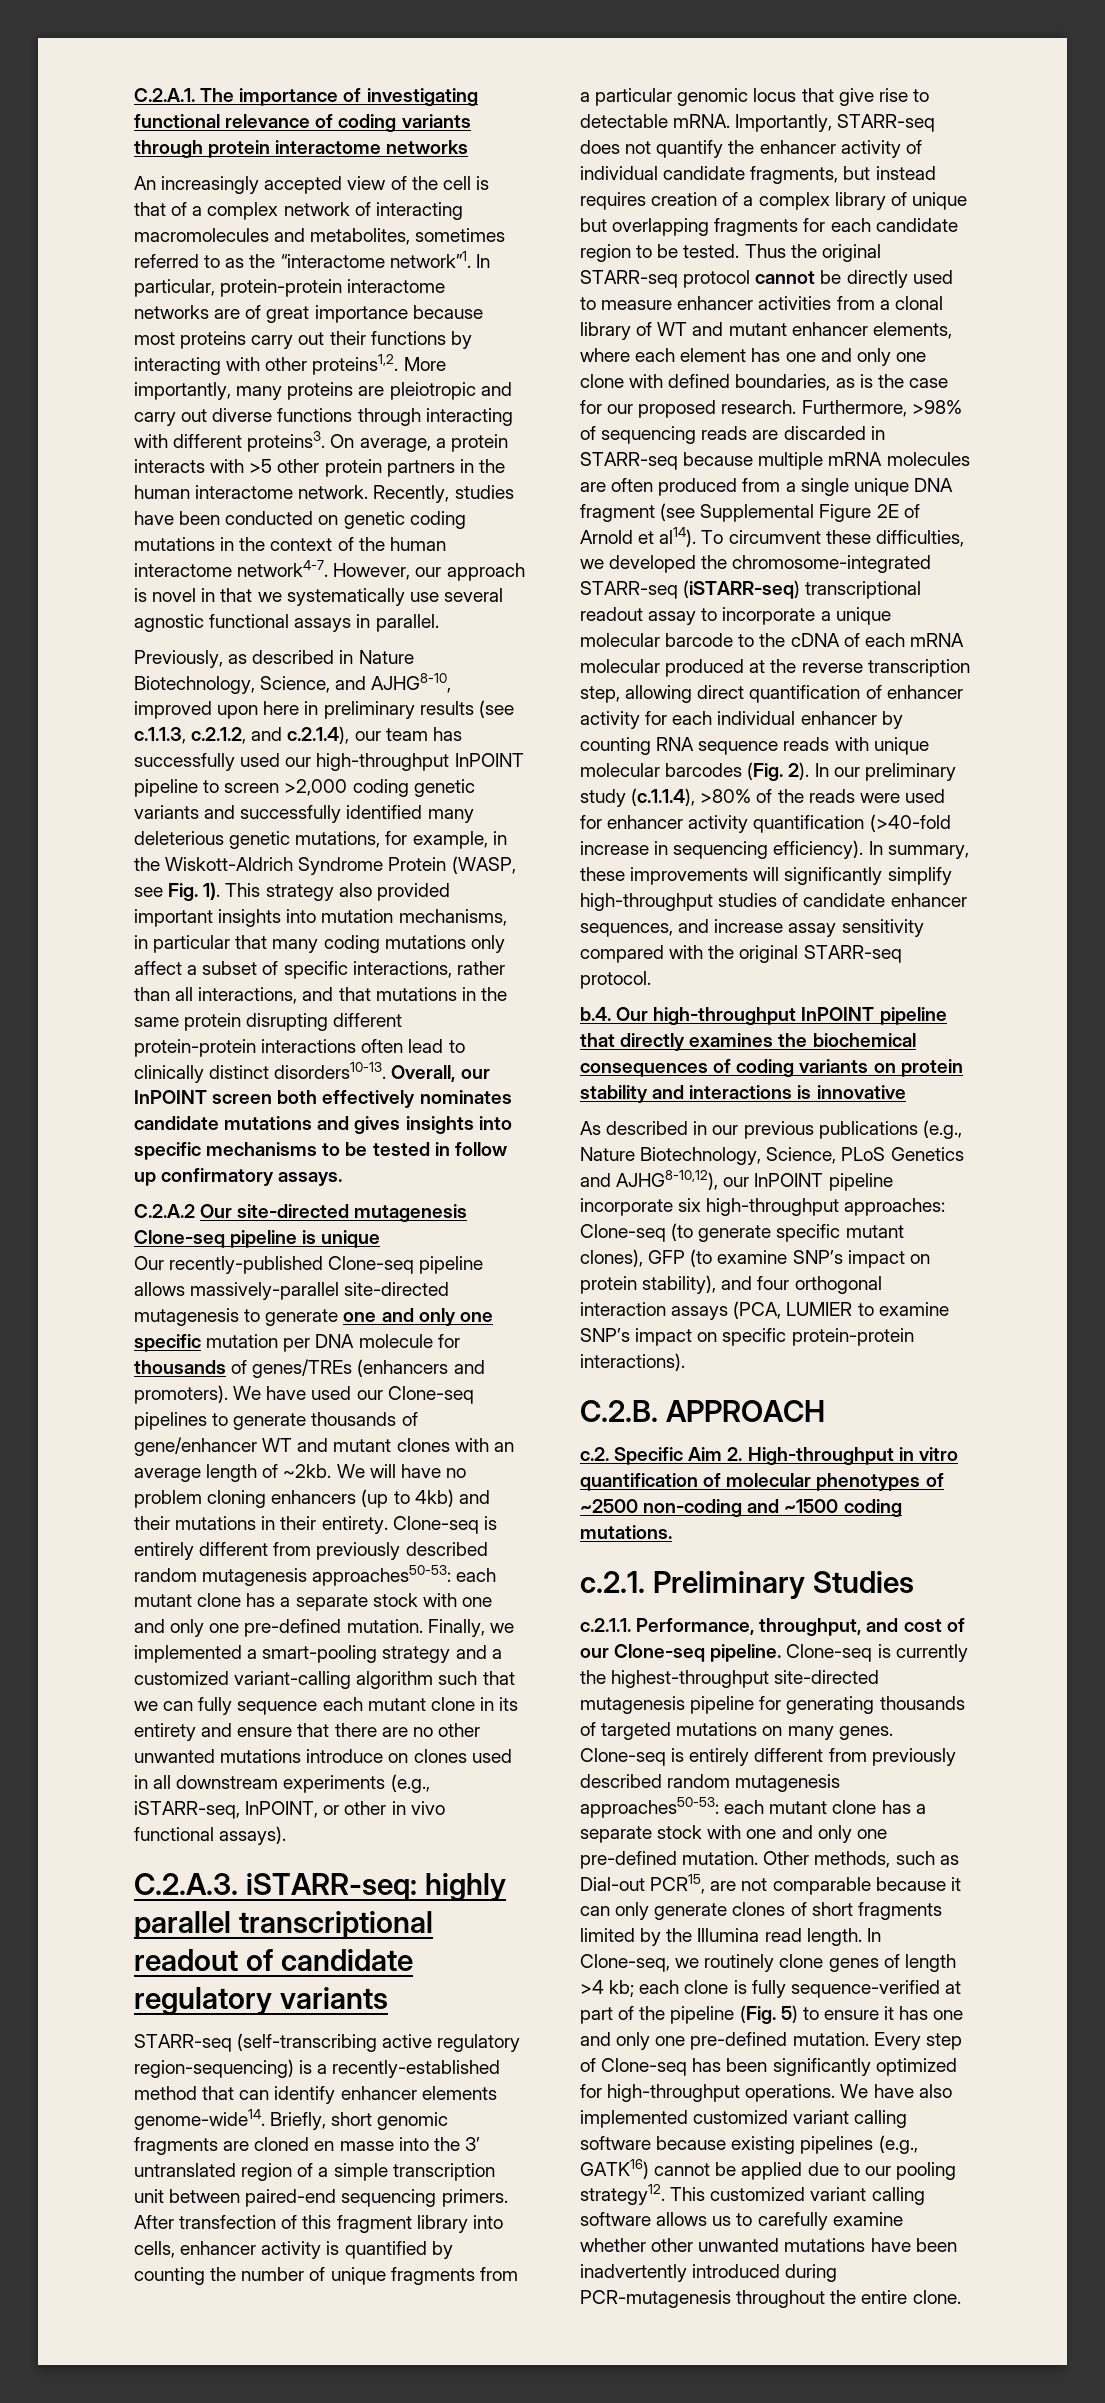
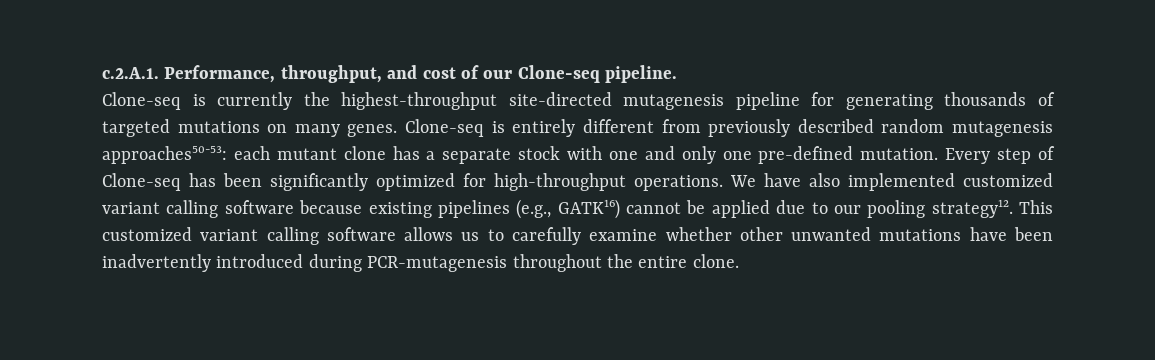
- C.2.A.1. The importance of investigating functional relevance of coding variants through protein interactome networks
- An increasingly accepted view of the cell is that of a complex network of interacting macromolecules and metabolites, sometimes referred to as the “interactome network”1. In particular, protein-protein interactome networks are of great importance because most proteins carry out their functions by interacting with other proteins1,2. More importantly, many proteins are pleiotropic and carry out diverse functions through interacting with different proteins3. On average, a protein interacts with >5 other protein partners in the human interactome network. Recently, studies have been conducted on genetic coding mutations in the context of the human interactome network4-7. However, our approach is novel in that we systematically use several agnostic functional assays in parallel.
- Previously, as described in Nature Biotechnology, Science, and AJHG8-10, improved upon here in preliminary results (see c.1.1.3, c.2.1.2, and c.2.1.4), our team has successfully used our high-throughput InPOINT pipeline to screen >2,000 coding genetic variants and successfully identified many deleterious genetic mutations, for example, in the Wiskott-Aldrich Syndrome Protein (WASP, see Fig. 1). This strategy also provided important insights into mutation mechanisms, in particular that many coding mutations only affect a subset of specific interactions, rather than all interactions, and that mutations in the same protein disrupting different protein-protein interactions often lead to clinically distinct disorders10-13. Overall, our InPOINT screen both effectively nominates candidate mutations and gives insights into specific mechanisms to be tested in follow up confirmatory assays.
- C.2.A.2 Our site-directed mutagenesis Clone-seq pipeline is unique
- Our recently-published Clone-seq pipeline allows massively-parallel site-directed mutagenesis to generate one and only one specific mutation per DNA molecule for thousands of genes/TREs (enhancers and promoters). We have used our Clone-seq pipelines to generate thousands of gene/enhancer WT and mutant clones with an average length of ~2kb. We will have no problem cloning enhancers (up to 4kb) and their mutations in their entirety. Clone-seq is entirely different from previously described random mutagenesis approaches50-53: each mutant clone has a separate stock with one and only one pre-defined mutation. Finally, we implemented a smart-pooling strategy and a customized variant-calling algorithm such that we can fully sequence each mutant clone in its entirety and ensure that there are no other unwanted mutations introduce on clones used in all downstream experiments (e.g., iSTARR-seq, InPOINT, or other in vivo functional assays).
- C.2.A.3. iSTARR-seq: highly parallel transcriptional readout of candidate regulatory variants
- STARR-seq (self-transcribing active regulatory region-sequencing) is a recently-established method that can identify enhancer elements genome-wide14. Briefly, short genomic fragments are cloned en masse into the 3’ untranslated region of a simple transcription unit between paired-end sequencing primers. After transfection of this fragment library into cells, enhancer activity is quantified by counting the number of unique fragments from a particular genomic locus that give rise to detectable mRNA. Importantly, STARR-seq does not quantify the enhancer activity of individual candidate fragments, but instead requires creation of a complex library of unique but overlapping fragments for each candidate region to be tested. Thus the original STARR-seq protocol cannot be directly used to measure enhancer activities from a clonal library of WT and mutant enhancer elements, where each element has one and only one clone with defined boundaries, as is the case for our proposed research. Furthermore, >98% of sequencing reads are discarded in STARR-seq because multiple mRNA molecules are often produced from a single unique DNA fragment (see Supplemental Figure 2E of Arnold et al14). To circumvent these difficulties, we developed the chromosome-integrated STARR-seq (iSTARR-seq) transcriptional readout assay to incorporate a unique molecular barcode to the cDNA of each mRNA molecular produced at the reverse transcription step, allowing direct quantification of enhancer activity for each individual enhancer by counting RNA sequence reads with unique molecular barcodes (Fig. 2). In our preliminary study (c.1.1.4), >80% of the reads were used for enhancer activity quantification (>40-fold increase in sequencing efficiency). In summary, these improvements will significantly simplify high-throughput studies of candidate enhancer sequences, and increase assay sensitivity compared with the original STARR-seq protocol.
- b.4. Our high-throughput InPOINT pipeline that directly examines the biochemical consequences of coding variants on protein stability and interactions is innovative
- As described in our previous publications (e.g., Nature Biotechnology, Science, PLoS Genetics and AJHG8-10,12), our InPOINT pipeline incorporate six high-throughput approaches: Clone-seq (to generate specific mutant clones), GFP (to examine SNP’s impact on protein stability), and four orthogonal interaction assays (PCA, LUMIER to examine SNP’s impact on specific protein-protein interactions).
- C.2.B. APPROACH
- c.2. Specific Aim 2. High-throughput in vitro quantification of molecular phenotypes of ~2500 non-coding and ~1500 coding mutations.
- c.2.1. Preliminary Studies
- c.2.1.1. Performance, throughput, and cost of our Clone-seq pipeline. Clone-seq is currently the highest-throughput site-directed mutagenesis pipeline for generating thousands of targeted mutations on many genes.
+ c.2.A.1. Performance, throughput, and cost of our Clone-seq pipeline.
+ Clone-seq is currently the highest-throughput site-directed mutagenesis pipeline for generating thousands of targeted mutations on many genes.
- Other methods, such as Dial-out PCR15, are not comparable because it can only generate clones of short fragments limited by the Illumina read length. In Clone-seq, we routinely clone genes of length >4 kb; each clone is fully sequence-verified at part of the pipeline (Fig. 5) to ensure it has one and only one pre-defined mutation.

